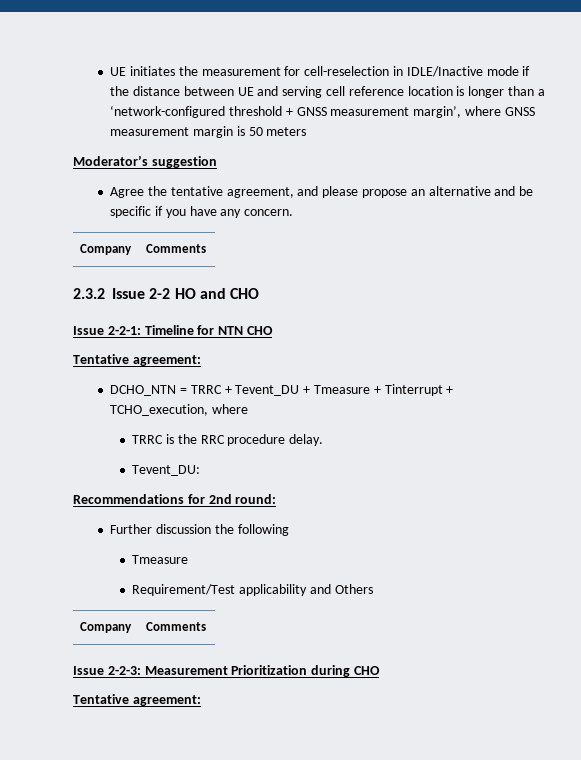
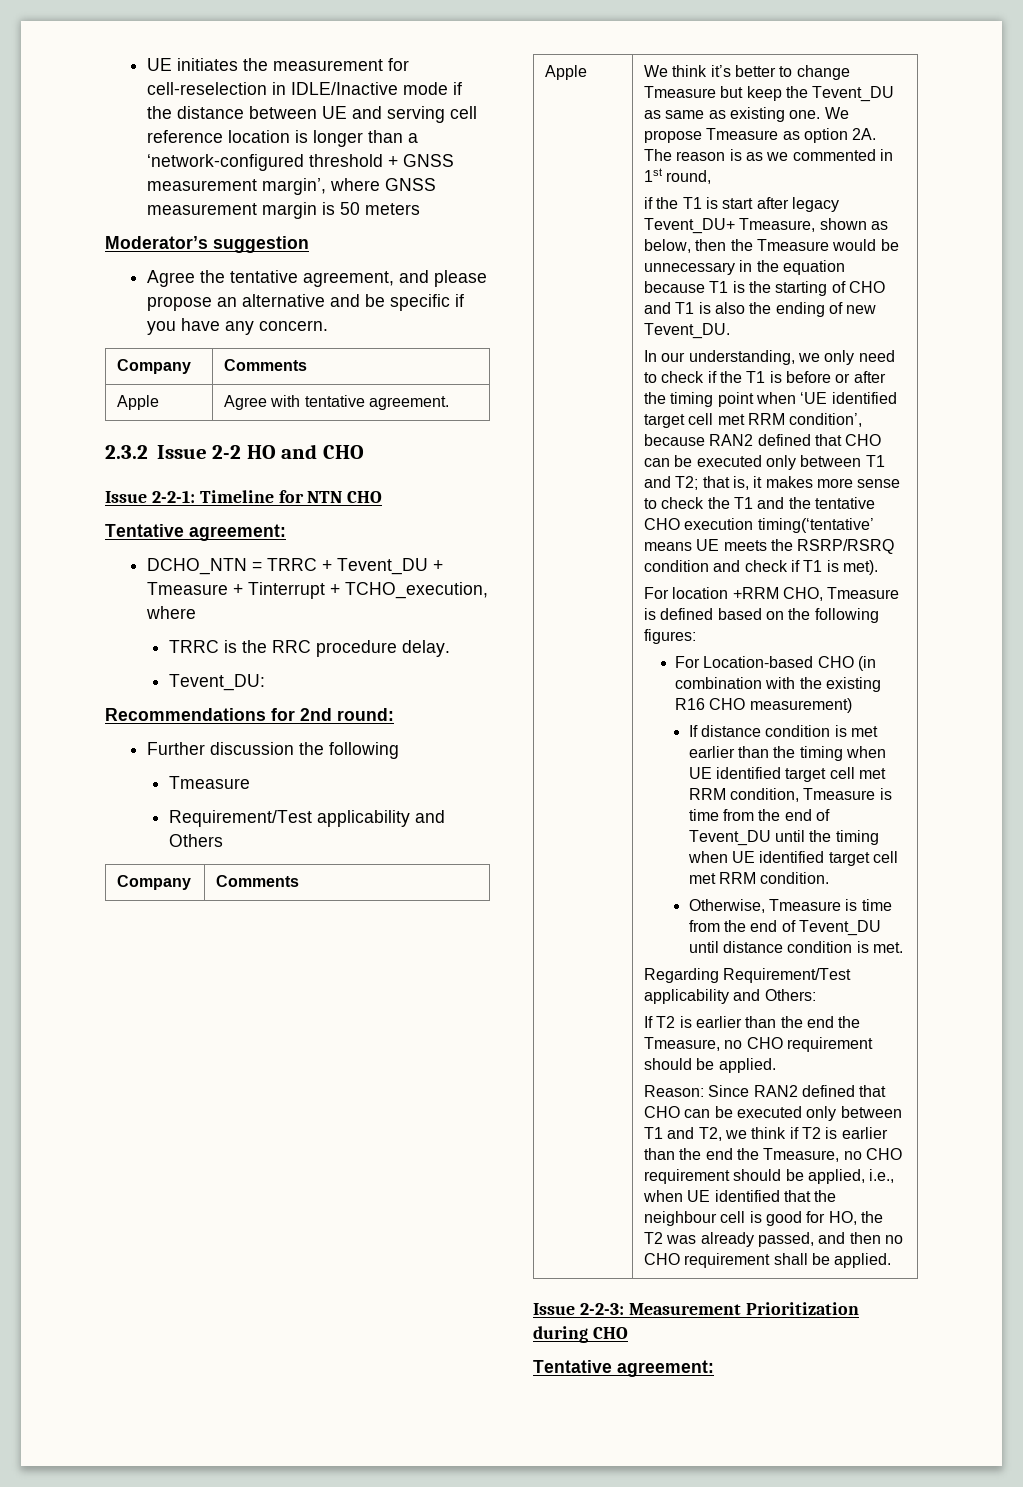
+ Apple | Agree with tentative agreement.
+ Apple | We think it’s better to change Tmeasure but keep the Tevent_DU as same as existing one. We propose Tmeasure as option 2A. The reason is as we commented in 1st round,
+ if the T1 is start after legacy Tevent_DU+ Tmeasure, shown as below, then the Tmeasure would be unnecessary in the equation because T1 is the starting of CHO and T1 is also the ending of new Tevent_DU.
+ In our understanding, we only need to check if the T1 is before or after the timing point when ‘UE identified target cell met RRM condition’, because RAN2 defined that CHO can be executed only between T1 and T2; that is, it makes more sense to check the T1 and the tentative CHO execution timing(‘tentative’ means UE meets the RSRP/RSRQ condition and check if T1 is met).
+ For location +RRM CHO, Tmeasure is defined based on the following figures:
+ For Location-based CHO (in combination with the existing R16 CHO measurement)
+ If distance condition is met earlier than the timing when UE identified target cell met RRM condition, Tmeasure is time from the end of Tevent_DU until the timing when UE identified target cell met RRM condition.
+ Otherwise, Tmeasure is time from the end of Tevent_DU until distance condition is met.
+ Regarding Requirement/Test applicability and Others:
+ If T2 is earlier than the end the Tmeasure, no CHO requirement should be applied.
+ Reason: Since RAN2 defined that CHO can be executed only between T1 and T2, we think if T2 is earlier than the end the Tmeasure, no CHO requirement should be applied, i.e., when UE identified that the neighbour cell is good for HO, the T2 was already passed, and then no CHO requirement shall be applied.

